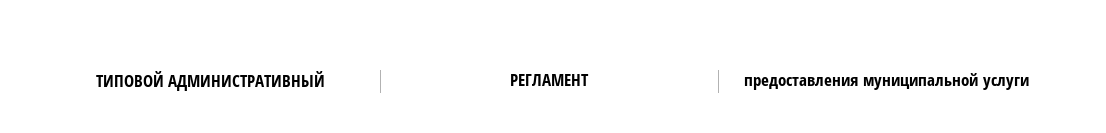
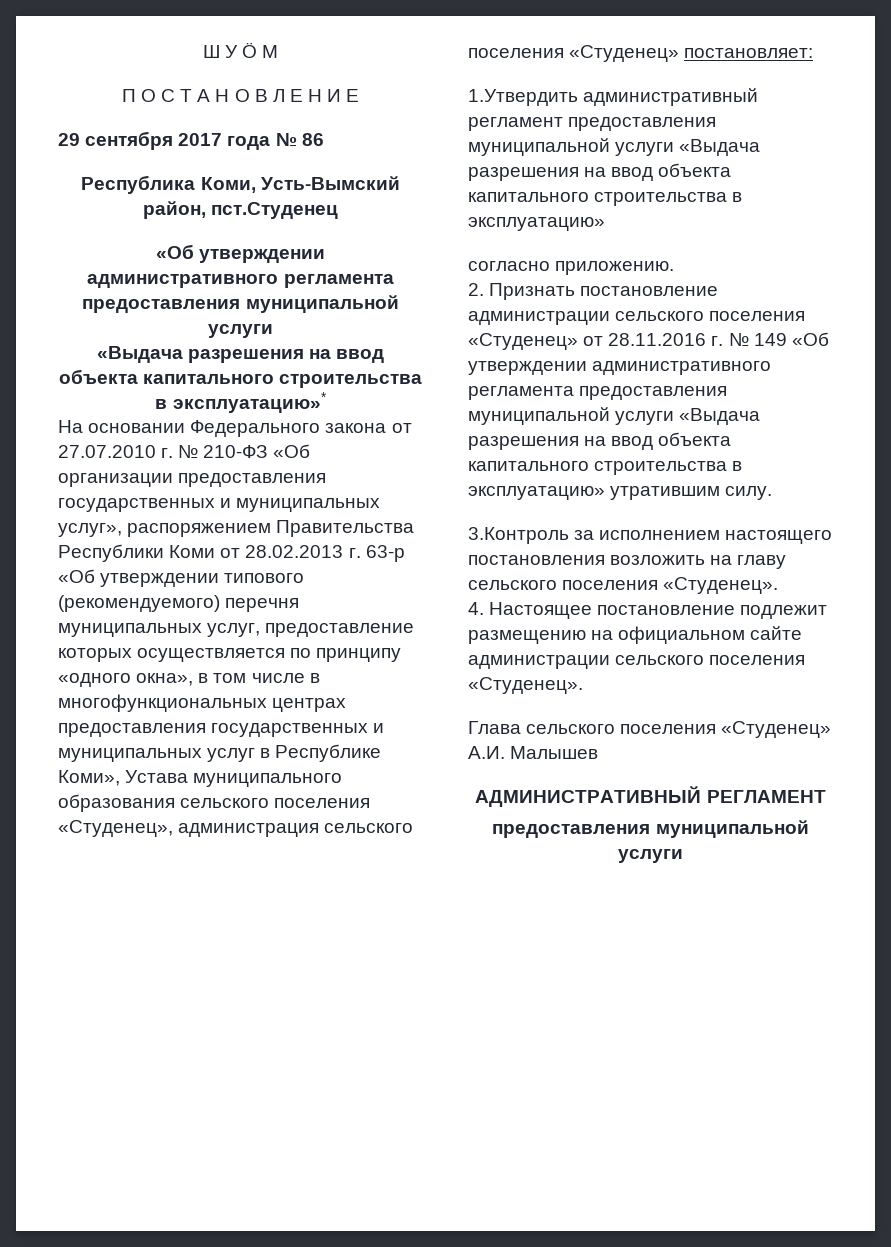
- ТИПОВОЙ АДМИНИСТРАТИВНЫЙ РЕГЛАМЕНТ
+ Ш У Ö М
+ П О С Т А Н О В Л Е Н И Е
+ 29 сентября 2017 года № 86
+ Республика Коми, Усть-Вымский район, пст.Студенец
+ «Об утверждении административного регламента предоставления муниципальной услуги
+ «Выдача разрешения на ввод объекта капитального строительства в эксплуатацию»*
+ На основании Федерального закона от 27.07.2010 г. № 210-ФЗ «Об организации предоставления государственных и муниципальных услуг», распоряжением Правительства Республики Коми от 28.02.2013 г. 63-р «Об утверждении типового (рекомендуемого) перечня муниципальных услуг, предоставление которых осуществляется по принципу «одного окна», в том числе в многофункциональных центрах предоставления государственных и муниципальных услуг в Республике Коми», Устава муниципального образования сельского поселения «Студенец», администрация сельского поселения «Студенец» постановляет:
+ 1.Утвердить административный регламент предоставления муниципальной услуги «Выдача разрешения на ввод объекта капитального строительства в эксплуатацию»
+ согласно приложению.
+ 2. Признать постановление администрации сельского поселения «Студенец» от 28.11.2016 г. № 149 «Об утверждении административного регламента предоставления муниципальной услуги «Выдача разрешения на ввод объекта капитального строительства в эксплуатацию» утратившим силу.
+ 3.Контроль за исполнением настоящего постановления возложить на главу сельского поселения «Студенец».
+ 4. Настоящее постановление подлежит размещению на официальном сайте администрации сельского поселения «Студенец».
+ Глава сельского поселения «Студенец» А.И. Малышев
+ АДМИНИСТРАТИВНЫЙ РЕГЛАМЕНТ

